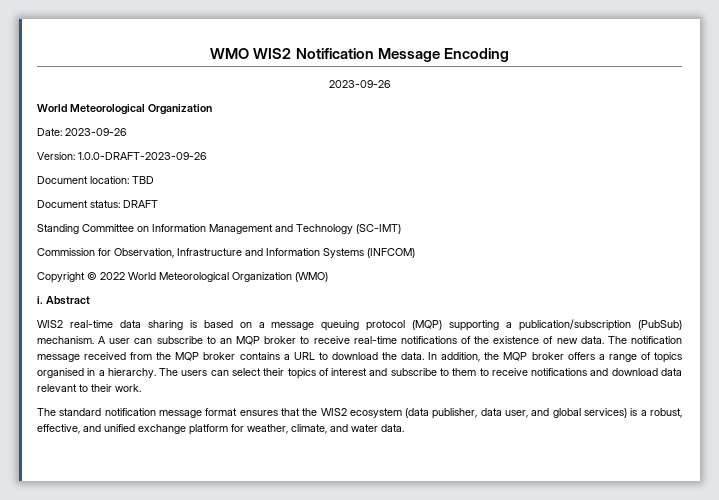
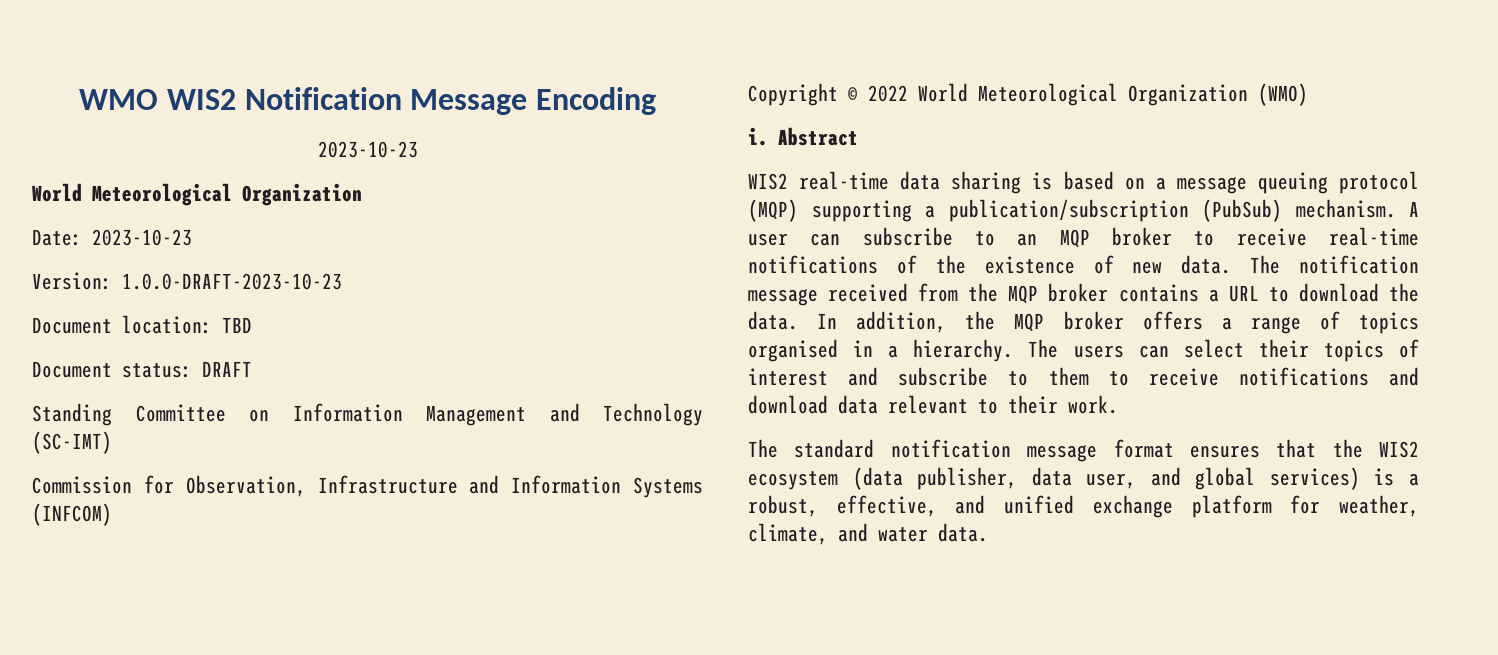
  WMO WIS2 Notification Message Encoding
- 2023-09-26
+ 2023-10-23
- Date: 2023-09-26
+ Date: 2023-10-23
- Version: 1.0.0-DRAFT-2023-09-26
+ Version: 1.0.0-DRAFT-2023-10-23

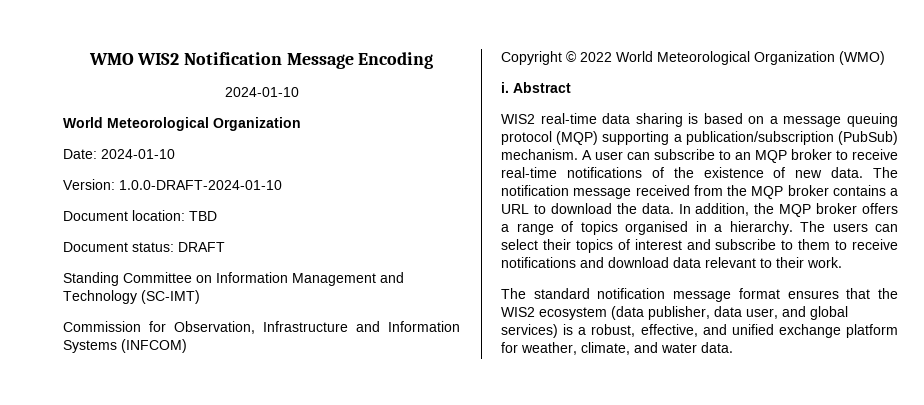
  WMO WIS2 Notification Message Encoding
- 2023-10-23
+ 2024-01-10
- Date: 2023-10-23
+ Date: 2024-01-10
- Version: 1.0.0-DRAFT-2023-10-23
+ Version: 1.0.0-DRAFT-2024-01-10

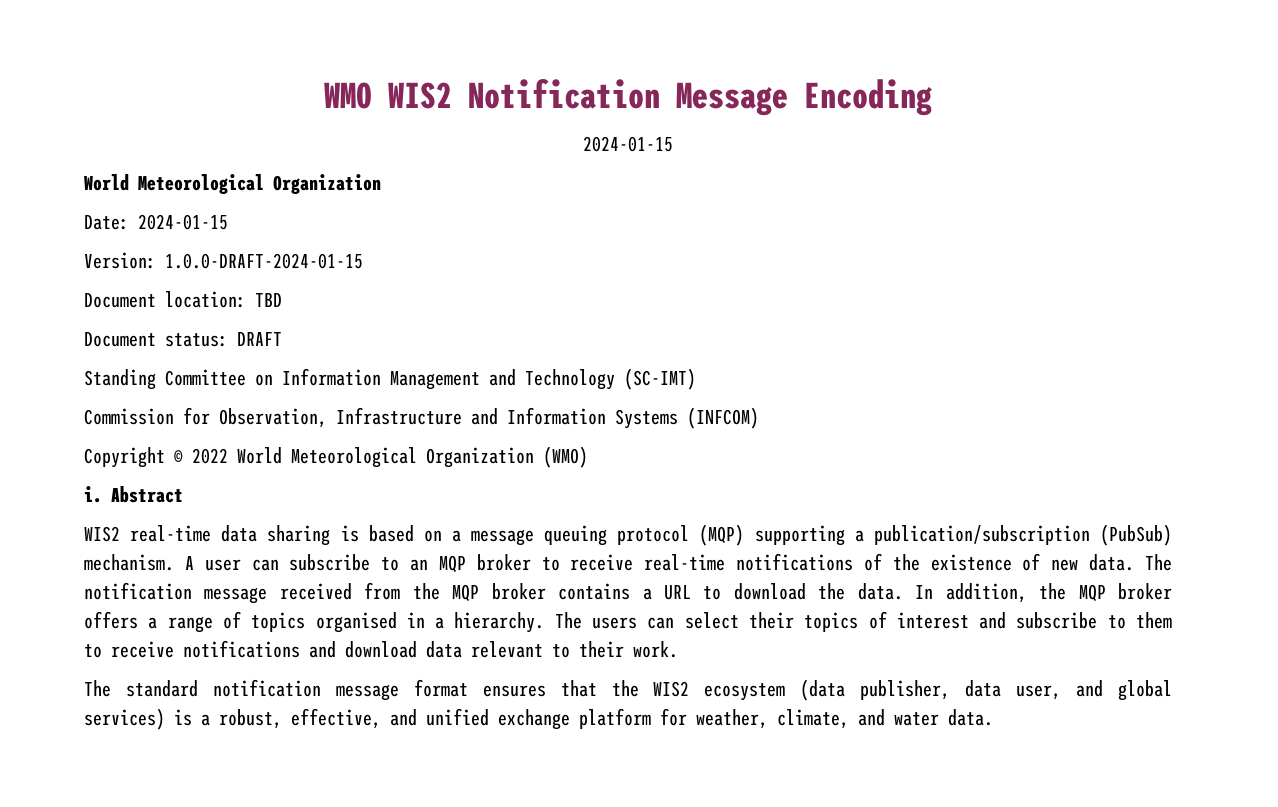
  WMO WIS2 Notification Message Encoding
- 2024-01-10
+ 2024-01-15
- Date: 2024-01-10
+ Date: 2024-01-15
- Version: 1.0.0-DRAFT-2024-01-10
+ Version: 1.0.0-DRAFT-2024-01-15

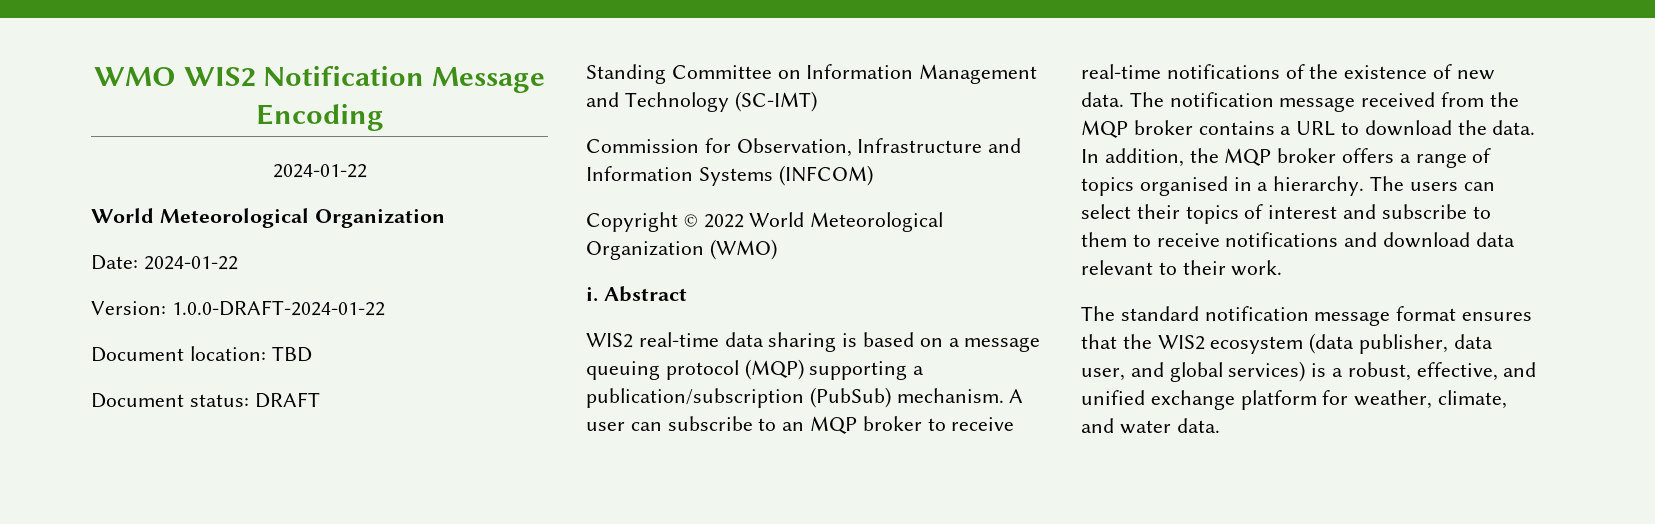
  WMO WIS2 Notification Message Encoding
- 2024-01-15
+ 2024-01-22
- Date: 2024-01-15
+ Date: 2024-01-22
- Version: 1.0.0-DRAFT-2024-01-15
+ Version: 1.0.0-DRAFT-2024-01-22

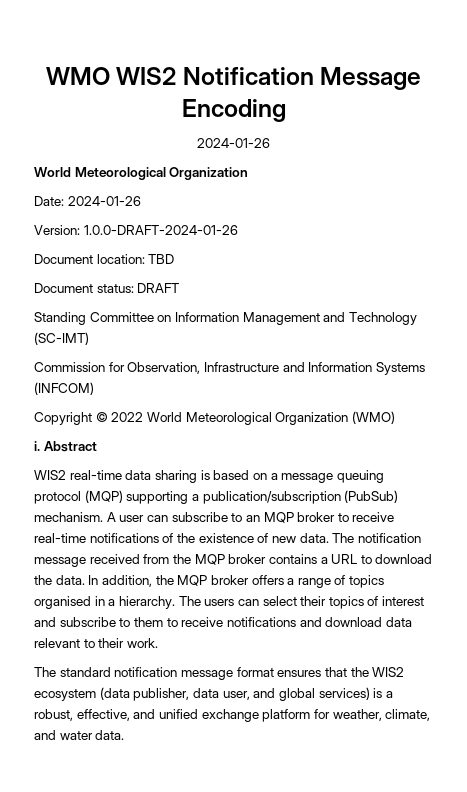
  WMO WIS2 Notification Message Encoding
- 2024-01-22
+ 2024-01-26
- Date: 2024-01-22
+ Date: 2024-01-26
- Version: 1.0.0-DRAFT-2024-01-22
+ Version: 1.0.0-DRAFT-2024-01-26

